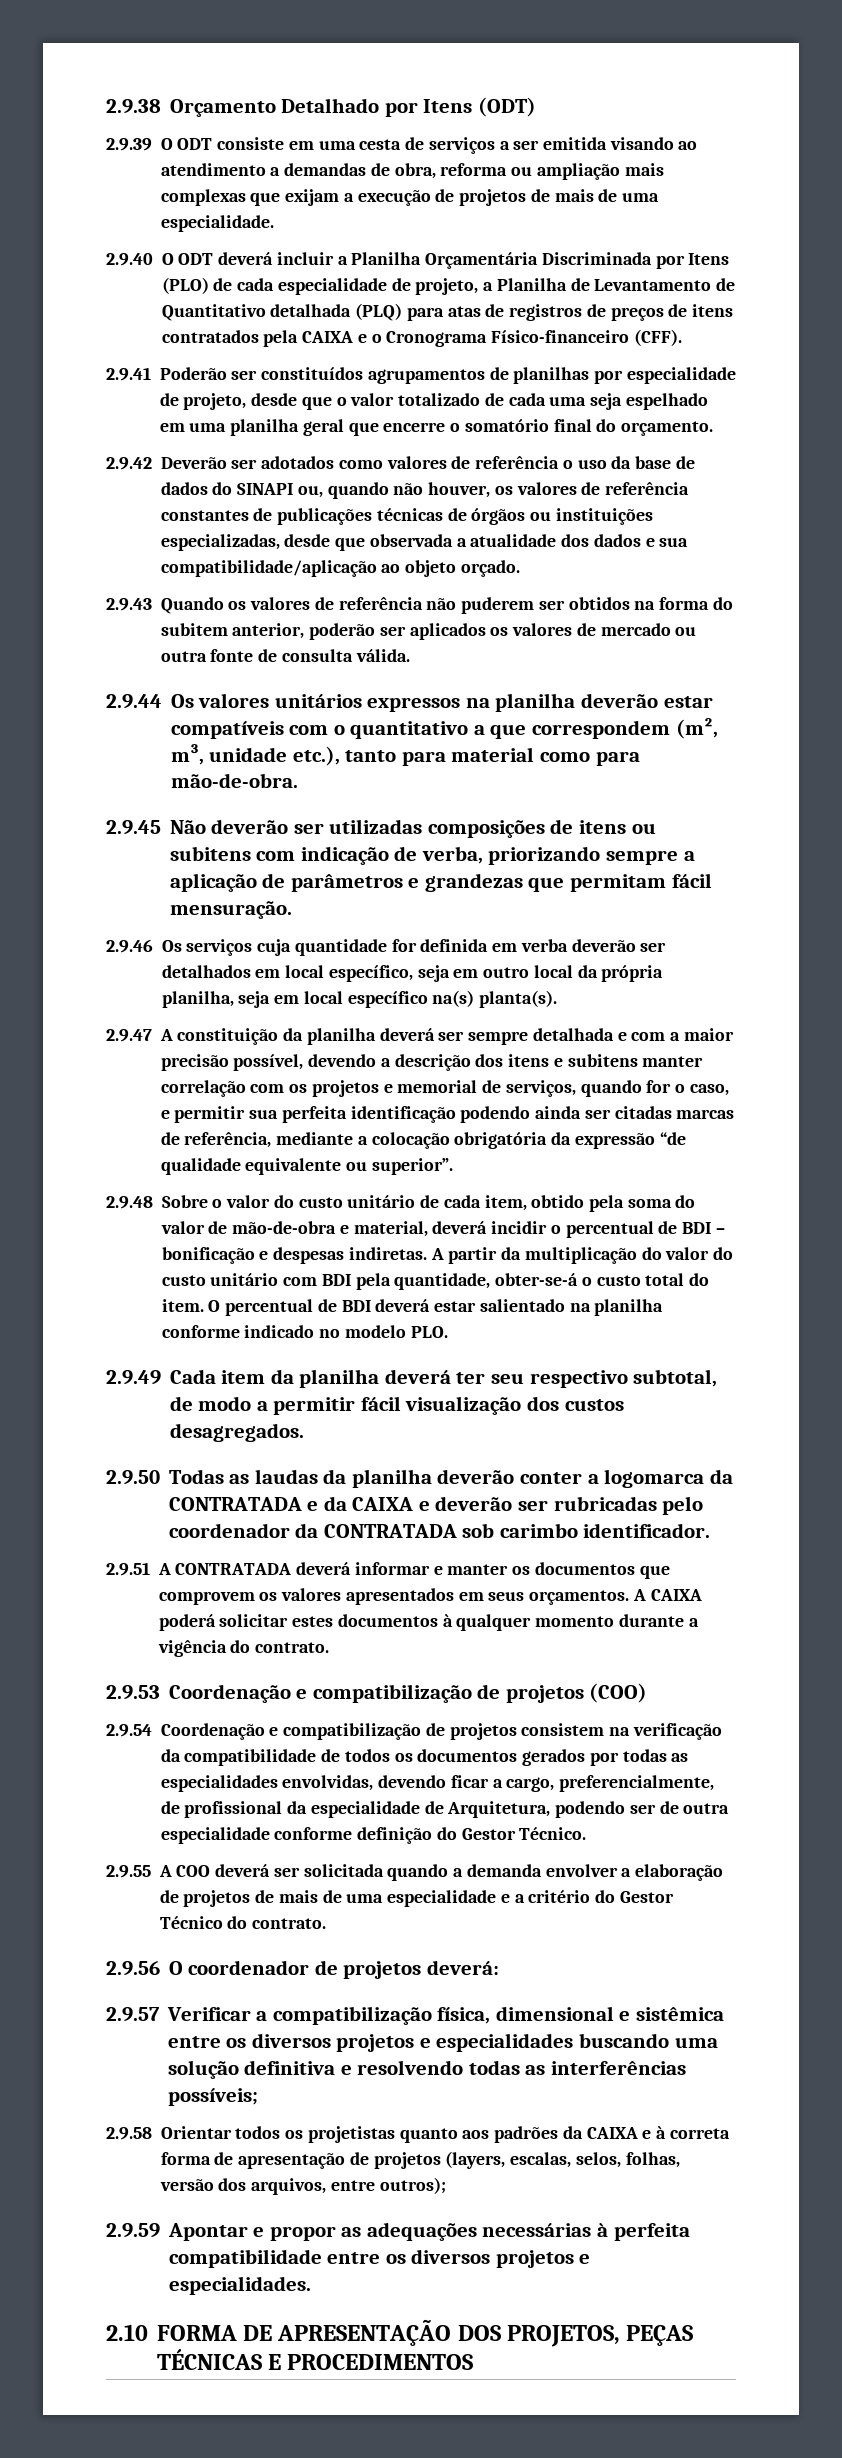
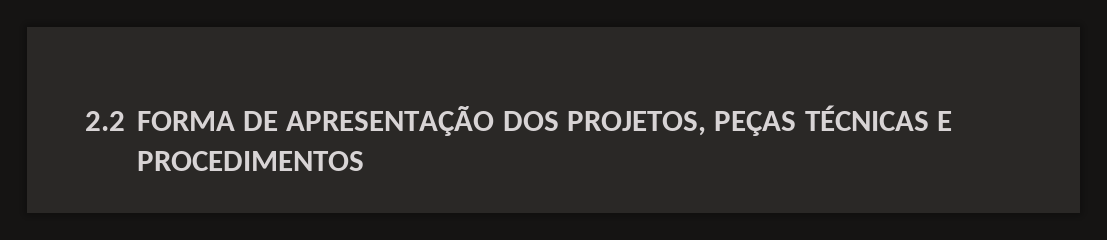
- 2.9.38 Orçamento Detalhado por Itens (ODT)
- 2.9.39 O ODT consiste em uma cesta de serviços a ser emitida visando ao atendimento a demandas de obra, reforma ou ampliação mais complexas que exijam a execução de projetos de mais de uma especialidade.
- 2.9.40 O ODT deverá incluir a Planilha Orçamentária Discriminada por Itens (PLO) de cada especialidade de projeto, a Planilha de Levantamento de Quantitativo detalhada (PLQ) para atas de registros de preços de itens contratados pela CAIXA e o Cronograma Físico-financeiro (CFF).
- 2.9.41 Poderão ser constituídos agrupamentos de planilhas por especialidade de projeto, desde que o valor totalizado de cada uma seja espelhado em uma planilha geral que encerre o somatório final do orçamento.
- 2.9.42 Deverão ser adotados como valores de referência o uso da base de dados do SINAPI ou, quando não houver, os valores de referência constantes de publicações técnicas de órgãos ou instituições especializadas, desde que observada a atualidade dos dados e sua compatibilidade/aplicação ao objeto orçado.
- 2.9.43 Quando os valores de referência não puderem ser obtidos na forma do subitem anterior, poderão ser aplicados os valores de mercado ou outra fonte de consulta válida.
- 2.9.44 Os valores unitários expressos na planilha deverão estar compatíveis com o quantitativo a que correspondem (m², m³, unidade etc.), tanto para material como para mão-de-obra.
- 2.9.45 Não deverão ser utilizadas composições de itens ou subitens com indicação de verba, priorizando sempre a aplicação de parâmetros e grandezas que permitam fácil mensuração.
- 2.9.46 Os serviços cuja quantidade for definida em verba deverão ser detalhados em local específico, seja em outro local da própria planilha, seja em local específico na(s) planta(s).
- 2.9.47 A constituição da planilha deverá ser sempre detalhada e com a maior precisão possível, devendo a descrição dos itens e subitens manter correlação com os projetos e memorial de serviços, quando for o caso, e permitir sua perfeita identificação podendo ainda ser citadas marcas de referência, mediante a colocação obrigatória da expressão “de qualidade equivalente ou superior”.
- 2.9.48 Sobre o valor do custo unitário de cada item, obtido pela soma do valor de mão-de-obra e material, deverá incidir o percentual de BDI – bonificação e despesas indiretas. A partir da multiplicação do valor do custo unitário com BDI pela quantidade, obter-se-á o custo total do item. O percentual de BDI deverá estar salientado na planilha conforme indicado no modelo PLO.
- 2.9.49 Cada item da planilha deverá ter seu respectivo subtotal, de modo a permitir fácil visualização dos custos desagregados.
- 2.9.50 Todas as laudas da planilha deverão conter a logomarca da CONTRATADA e da CAIXA e deverão ser rubricadas pelo coordenador da CONTRATADA sob carimbo identificador.
- 2.9.51 A CONTRATADA deverá informar e manter os documentos que comprovem os valores apresentados em seus orçamentos. A CAIXA poderá solicitar estes documentos à qualquer momento durante a vigência do contrato.
- 2.9.53 Coordenação e compatibilização de projetos (COO)
- 2.9.54 Coordenação e compatibilização de projetos consistem na verificação da compatibilidade de todos os documentos gerados por todas as especialidades envolvidas, devendo ficar a cargo, preferencialmente, de profissional da especialidade de Arquitetura, podendo ser de outra especialidade conforme definição do Gestor Técnico.
- 2.9.55 A COO deverá ser solicitada quando a demanda envolver a elaboração de projetos de mais de uma especialidade e a critério do Gestor Técnico do contrato.
- 2.9.56 O coordenador de projetos deverá:
- 2.9.57 Verificar a compatibilização física, dimensional e sistêmica entre os diversos projetos e especialidades buscando uma solução definitiva e resolvendo todas as interferências possíveis;
- 2.9.58 Orientar todos os projetistas quanto aos padrões da CAIXA e à correta forma de apresentação de projetos (layers, escalas, selos, folhas, versão dos arquivos, entre outros);
- 2.9.59 Apontar e propor as adequações necessárias à perfeita compatibilidade entre os diversos projetos e especialidades.
- 2.10 FORMA DE APRESENTAÇÃO DOS PROJETOS, PEÇAS TÉCNICAS E PROCEDIMENTOS
+ 2.2 FORMA DE APRESENTAÇÃO DOS PROJETOS, PEÇAS TÉCNICAS E PROCEDIMENTOS

